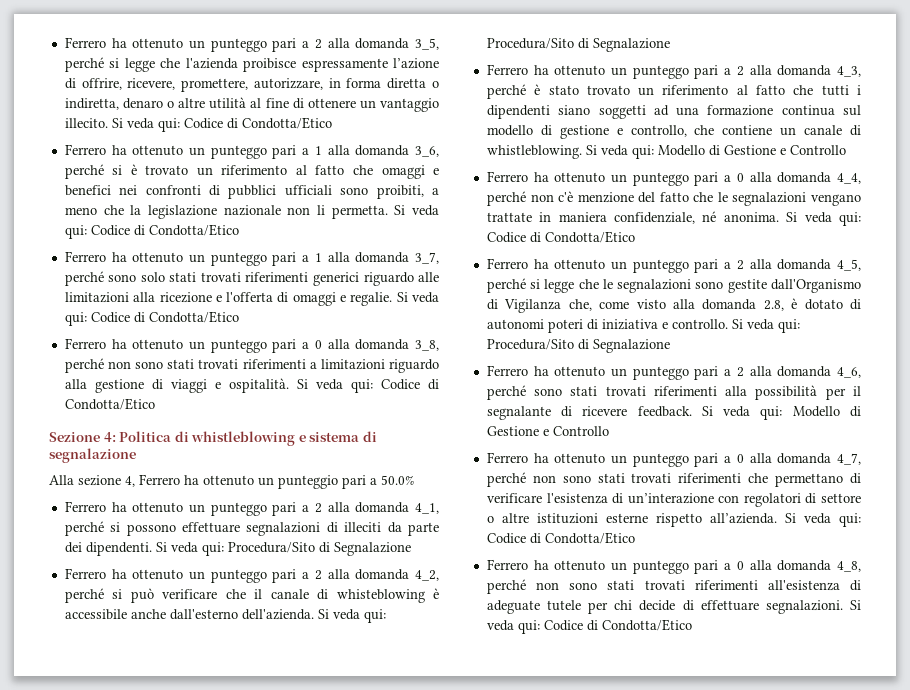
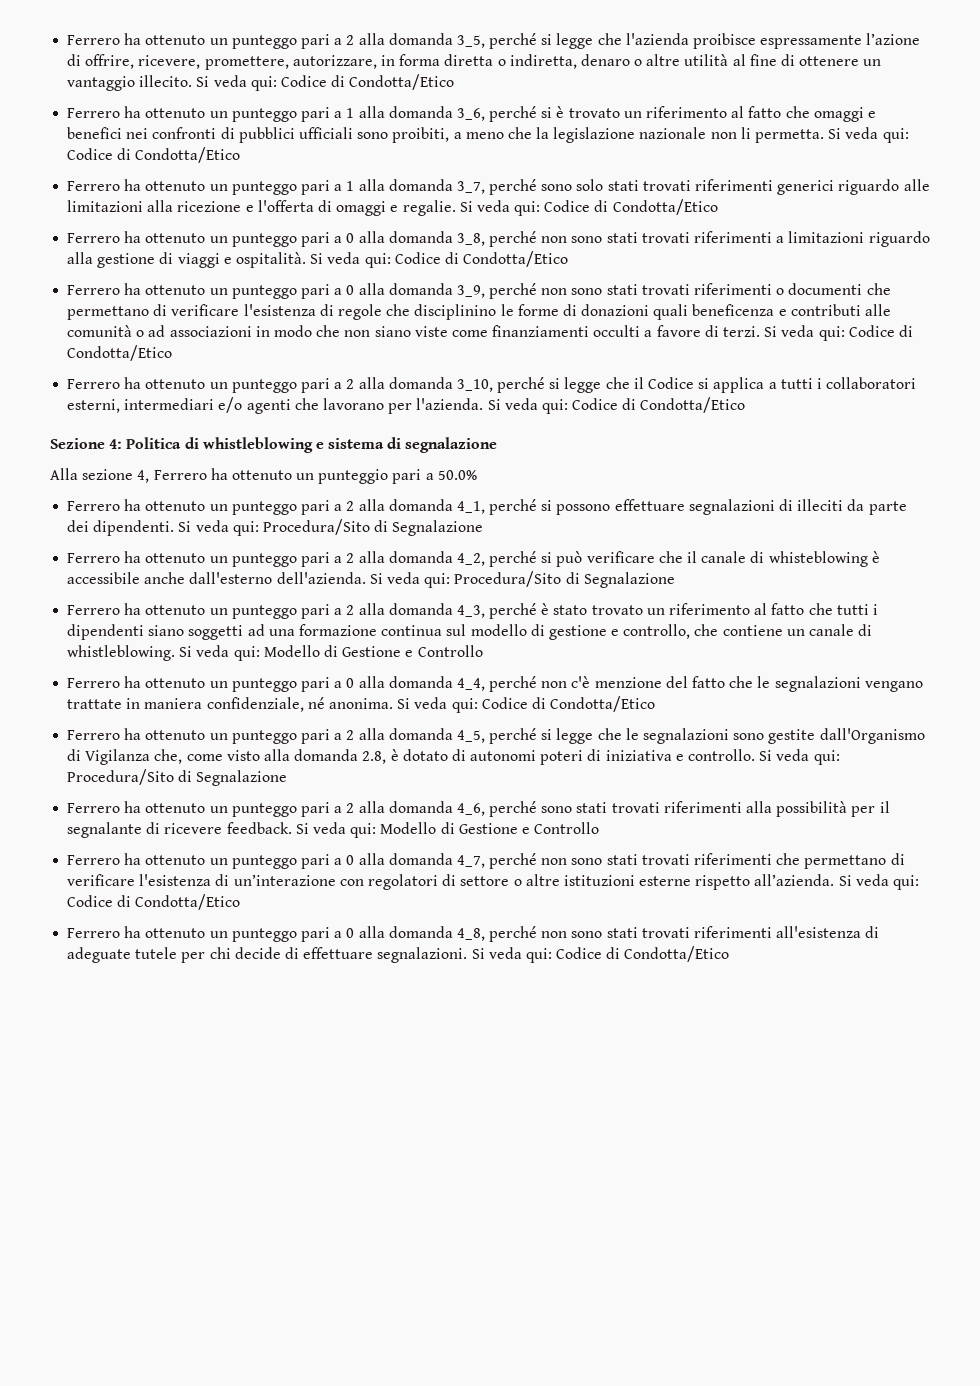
+ Ferrero ha ottenuto un punteggo pari a 0 alla domanda 3_9, perché non sono stati trovati riferimenti o documenti che permettano di verificare l'esistenza di regole che disciplinino le forme di donazioni quali beneficenza e contributi alle comunità o ad associazioni in modo che non siano viste come finanziamenti occulti a favore di terzi. Si veda qui: Codice di Condotta/Etico
+ Ferrero ha ottenuto un punteggo pari a 2 alla domanda 3_10, perché si legge che il Codice si applica a tutti i collaboratori esterni, intermediari e/o agenti che lavorano per l'azienda. Si veda qui: Codice di Condotta/Etico

